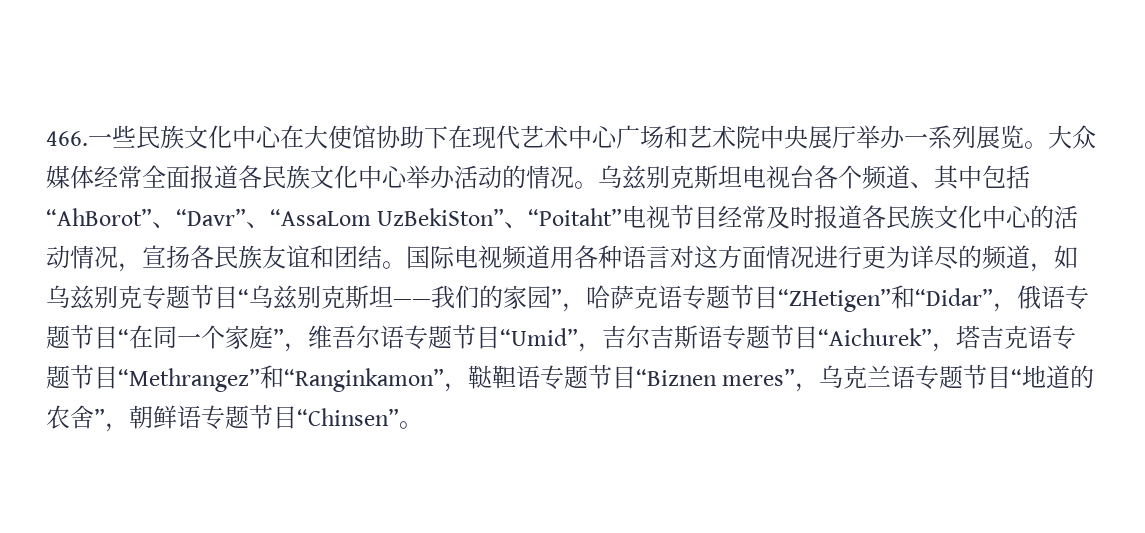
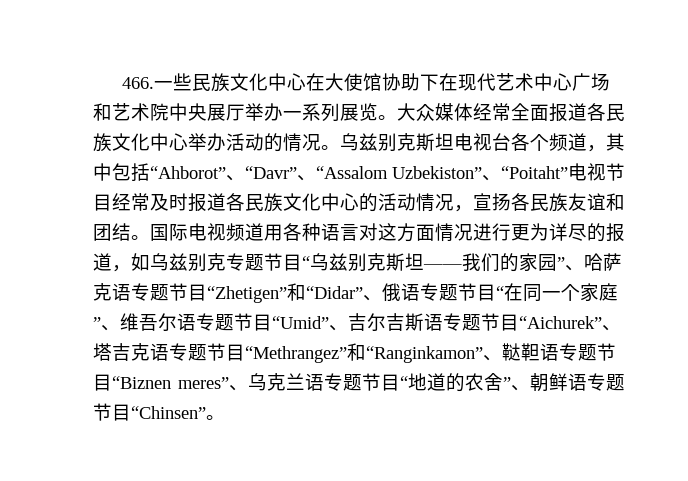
- 乌兹别克斯坦电视台各个频道、其中包括“AhBorot”、“Davr”、“AssaLom UzBekiSton”、“Poitaht”电视节目经常及时报道各民族文化中心的活动情况，宣扬各民族友谊和团结。
+ 乌兹别克斯坦电视台各个频道，其中包括“Ahborot”、“Davr”、“Assalom Uzbekiston”、“Poitaht”电视节目经常及时报道各民族文化中心的活动情况，宣扬各民族友谊和团结。
- 国际电视频道用各种语言对这方面情况进行更为详尽的频道，如乌兹别克专题节目“乌兹别克斯坦——我们的家园”，哈萨克语专题节目“ZHetigen”和“Didar”，俄语专题节目“在同一个家庭”，维吾尔语专题节目“Umid”，吉尔吉斯语专题节目“Aichurek”，塔吉克语专题节目“Methrangez”和“Ranginkamon”，鞑靼语专题节目“Biznen meres”，乌克兰语专题节目“地道的农舍”，朝鲜语专题节目“Chinsen”。
+ 国际电视频道用各种语言对这方面情况进行更为详尽的报道，如乌兹别克专题节目“乌兹别克斯坦——我们的家园”、哈萨克语专题节目“Zhetigen”和“Didar”、俄语专题节目“在同一个家庭”、维吾尔语专题节目“Umid”、吉尔吉斯语专题节目“Aichurek”、塔吉克语专题节目“Methrangez”和“Ranginkamon”、鞑靼语专题节目“Biznen meres”、乌克兰语专题节目“地道的农舍”、朝鲜语专题节目“Chinsen”。

